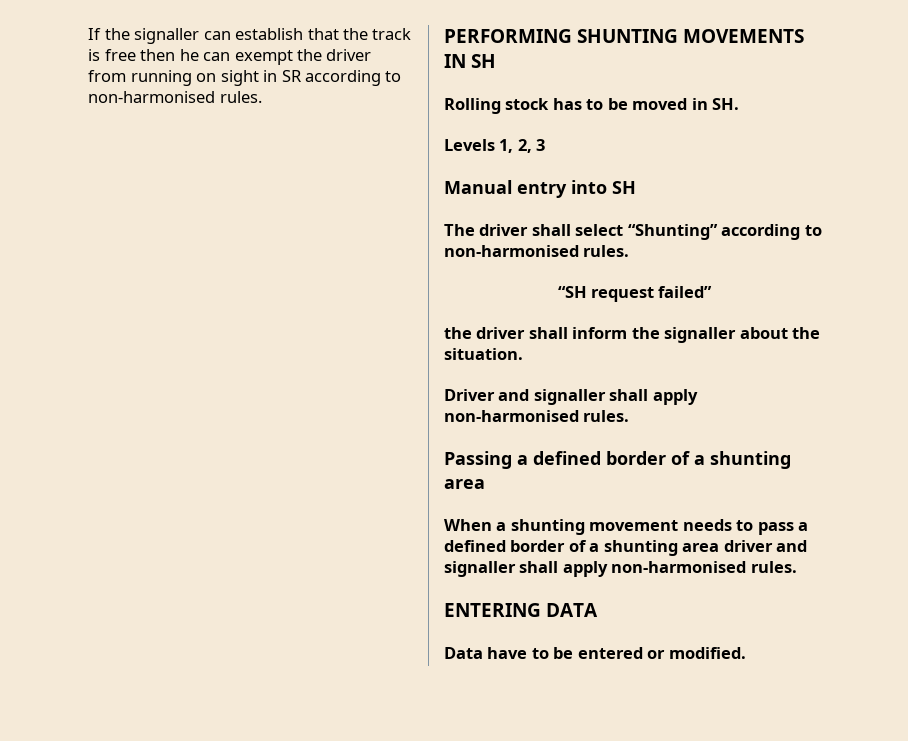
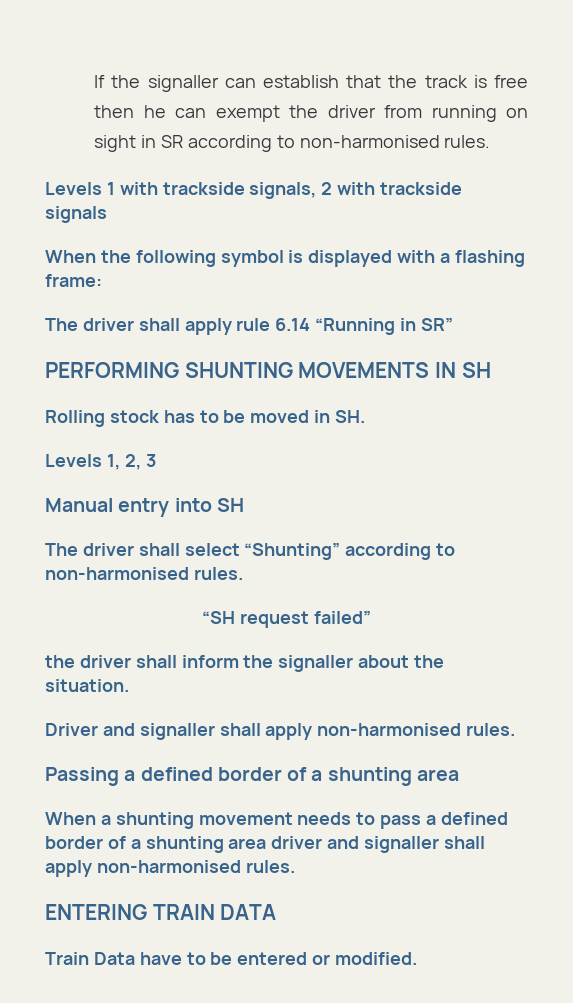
+ Levels 1 with trackside signals, 2 with trackside signals
+ When the following symbol is displayed with a flashing frame:
+ The driver shall apply rule 6.14 “Running in SR”
- ENTERING DATA
+ ENTERING TRAIN DATA
- Data have to be entered or modified.
+ Train Data have to be entered or modified.

